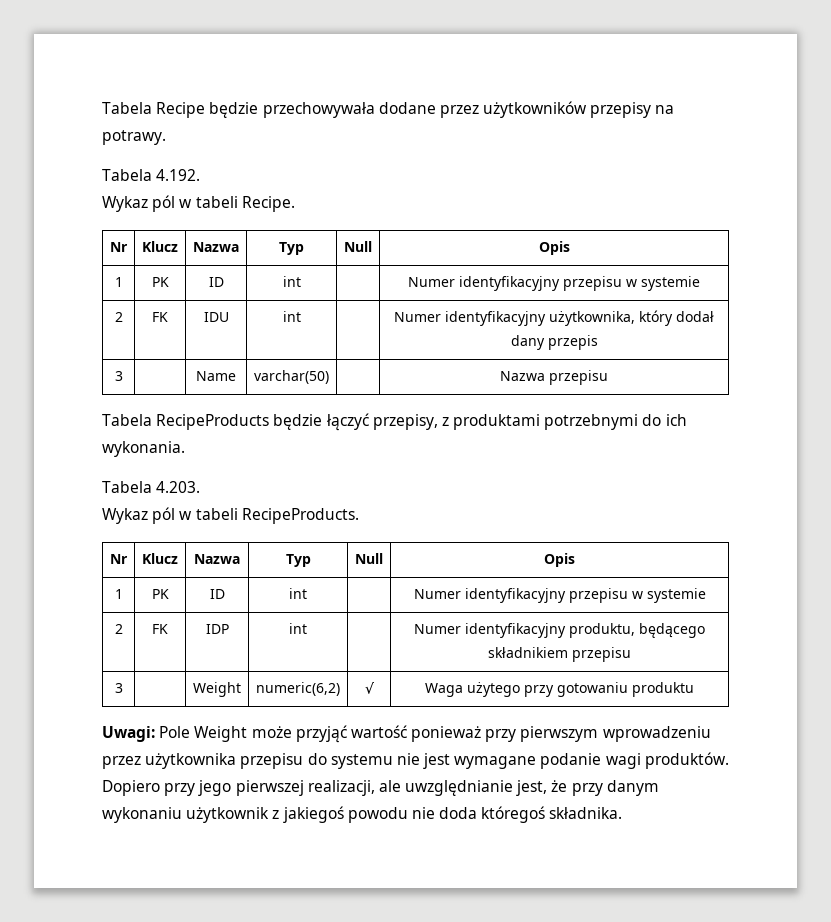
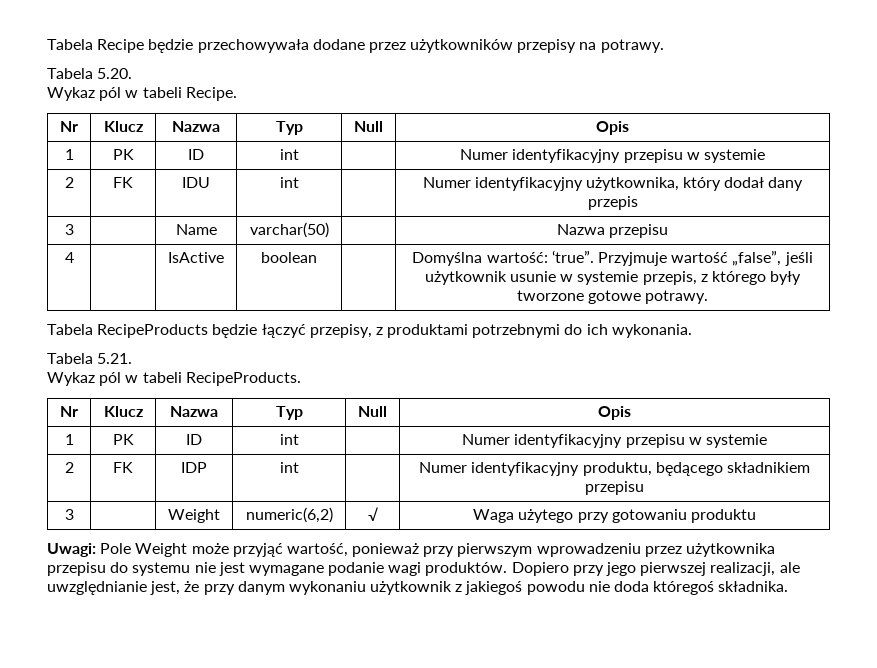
- Tabela 4.192.
+ Tabela 5.20.
+ 4 | | IsActive | boolean | | Domyślna wartość: ‘true”. Przyjmuje wartość „false”, jeśli użytkownik usunie w systemie przepis, z którego były tworzone gotowe potrawy.
- Tabela 4.203.
+ Tabela 5.21.
- Uwagi: Pole Weight może przyjąć wartość ponieważ przy pierwszym wprowadzeniu przez użytkownika przepisu do systemu nie jest wymagane podanie wagi produktów.
+ Uwagi: Pole Weight może przyjąć wartość, ponieważ przy pierwszym wprowadzeniu przez użytkownika przepisu do systemu nie jest wymagane podanie wagi produktów.

